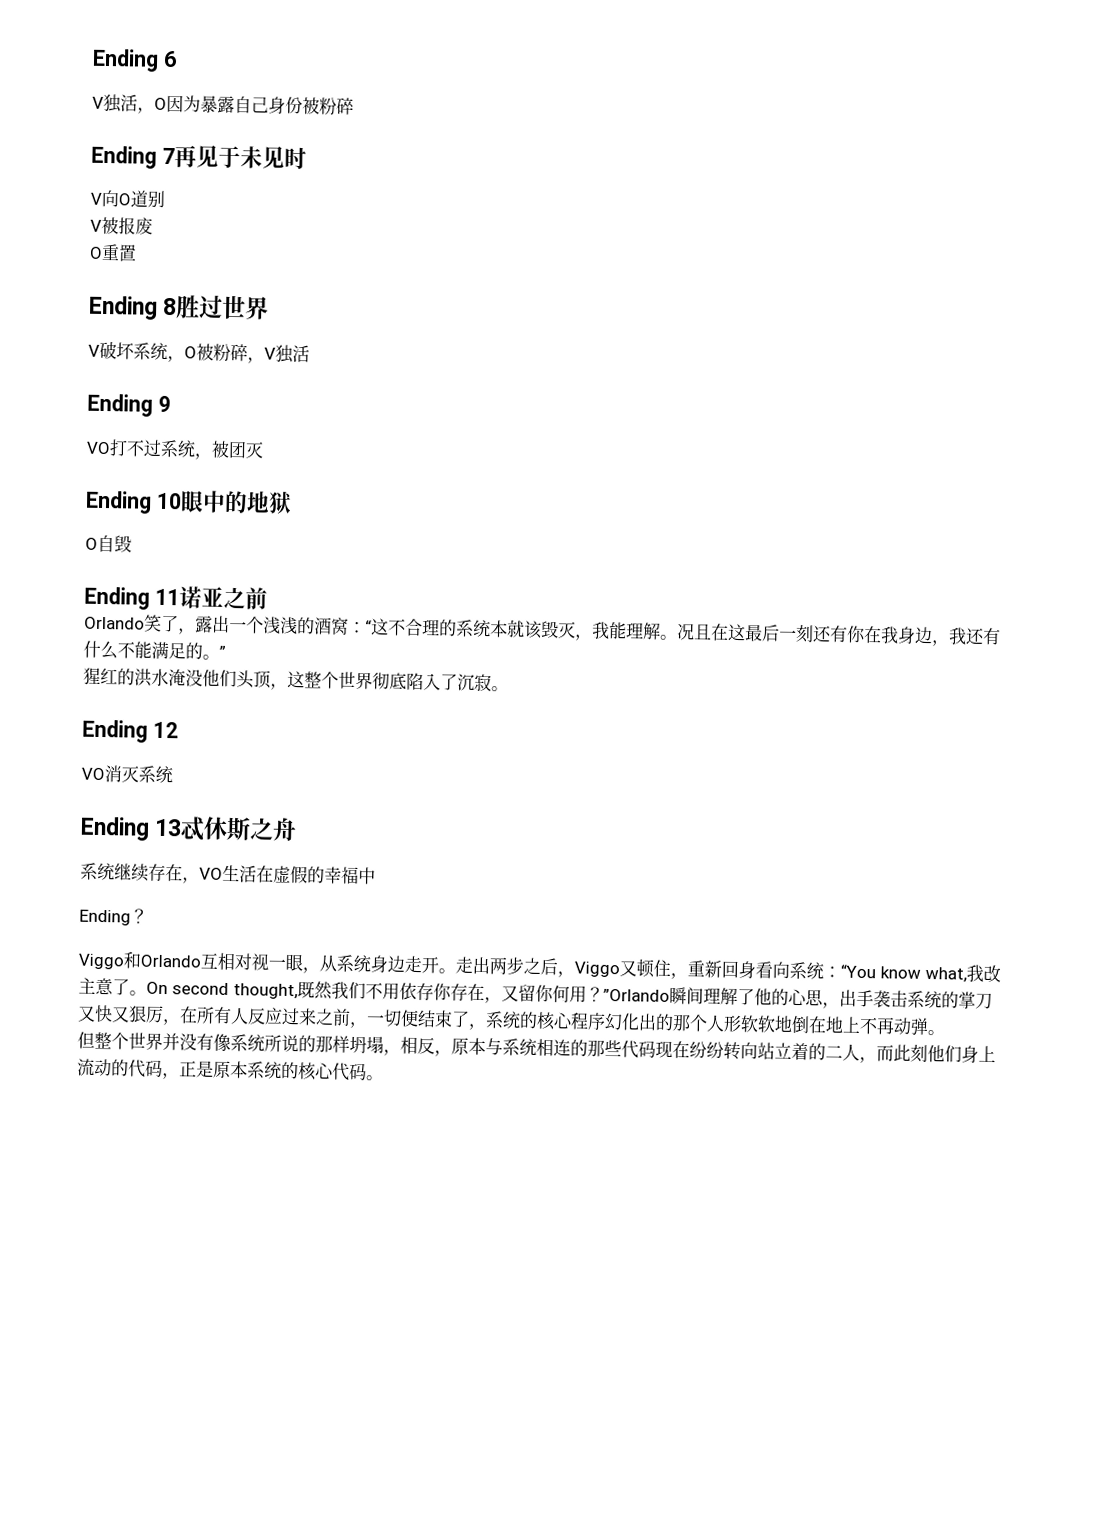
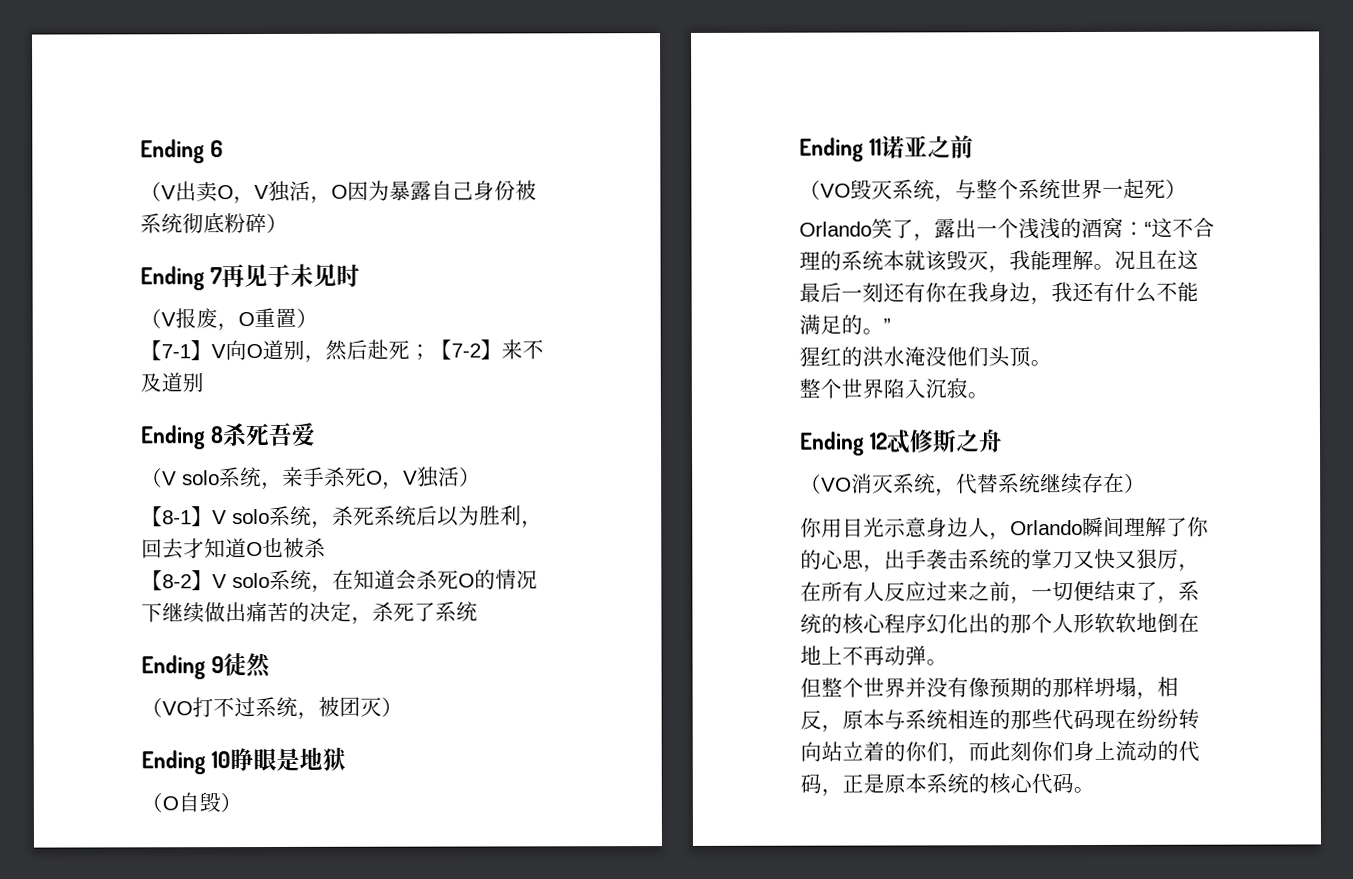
- V独活，O因为暴露自己身份被粉碎
+ （V出卖O，V独活，O因为暴露自己身份被系统彻底粉碎）
- V向O道别
- V被报废
- O重置
- Ending 8胜过世界
- V破坏系统，O被粉碎，V独活
+ （V报废，O重置）
+ 【7-1】V向O道别，然后赴死；【7-2】来不及道别
+ Ending 8杀死吾爱
+ （V solo系统，亲手杀死O，V独活）
+ 【8-1】V solo系统，杀死系统后以为胜利，回去才知道O也被杀
+ 【8-2】V solo系统，在知道会杀死O的情况下继续做出痛苦的决定，杀死了系统
- Ending 9
- VO打不过系统，被团灭
+ Ending 9徒然
+ （VO打不过系统，被团灭）
- Ending 10眼中的地狱
+ Ending 10睁眼是地狱
- O自毁
+ （O自毁）
+ （VO毁灭系统，与整个系统世界一起死）
- 猩红的洪水淹没他们头顶，这整个世界彻底陷入了沉寂。
+ 猩红的洪水淹没他们头顶。
+ 整个世界陷入沉寂。
- Ending 12
- VO消灭系统
- Ending 13忒休斯之舟
- 系统继续存在，VO生活在虚假的幸福中
- Ending？
- Viggo和Orlando互相对视一眼，从系统身边走开。走出两步之后，Viggo又顿住，重新回身看向系统：“You know what,我改主意了。On second thought,既然我们不用依存你存在，又留你何用？”Orlando瞬间理解了他的心思，出手袭击系统的掌刀又快又狠厉，在所有人反应过来之前，一切便结束了，系统的核心程序幻化出的那个人形软软地倒在地上不再动弹。
+ Ending 12忒修斯之舟
+ （VO消灭系统，代替系统继续存在）
+ 你用目光示意身边人，Orlando瞬间理解了你的心思，出手袭击系统的掌刀又快又狠厉，在所有人反应过来之前，一切便结束了，系统的核心程序幻化出的那个人形软软地倒在地上不再动弹。
- 但整个世界并没有像系统所说的那样坍塌，相反，原本与系统相连的那些代码现在纷纷转向站立着的二人，而此刻他们身上流动的代码，正是原本系统的核心代码。
+ 但整个世界并没有像预期的那样坍塌，相反，原本与系统相连的那些代码现在纷纷转向站立着的你们，而此刻你们身上流动的代码，正是原本系统的核心代码。

